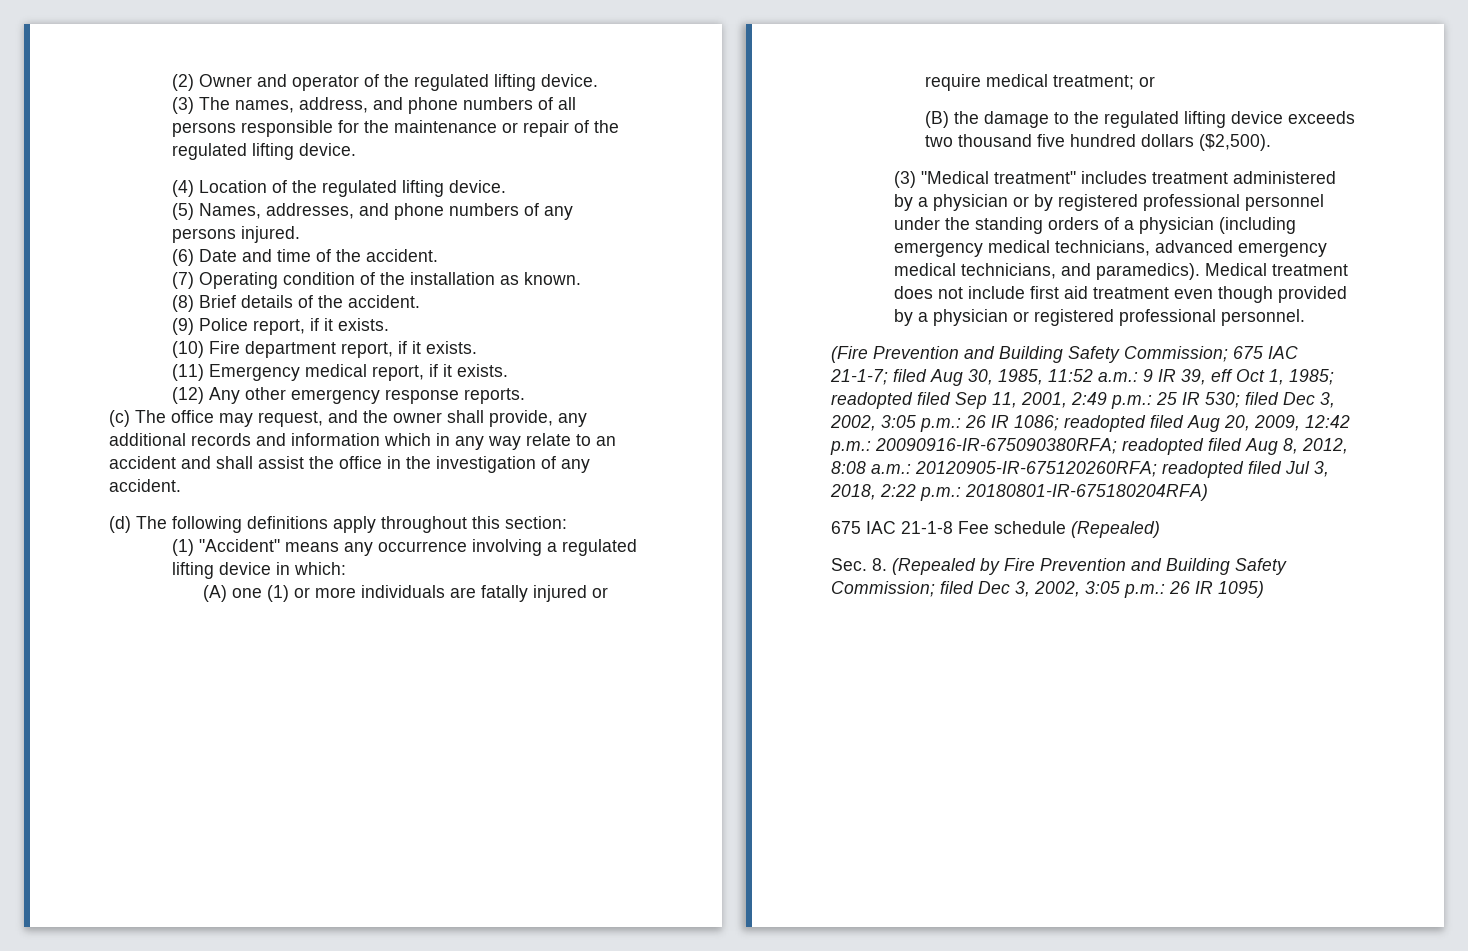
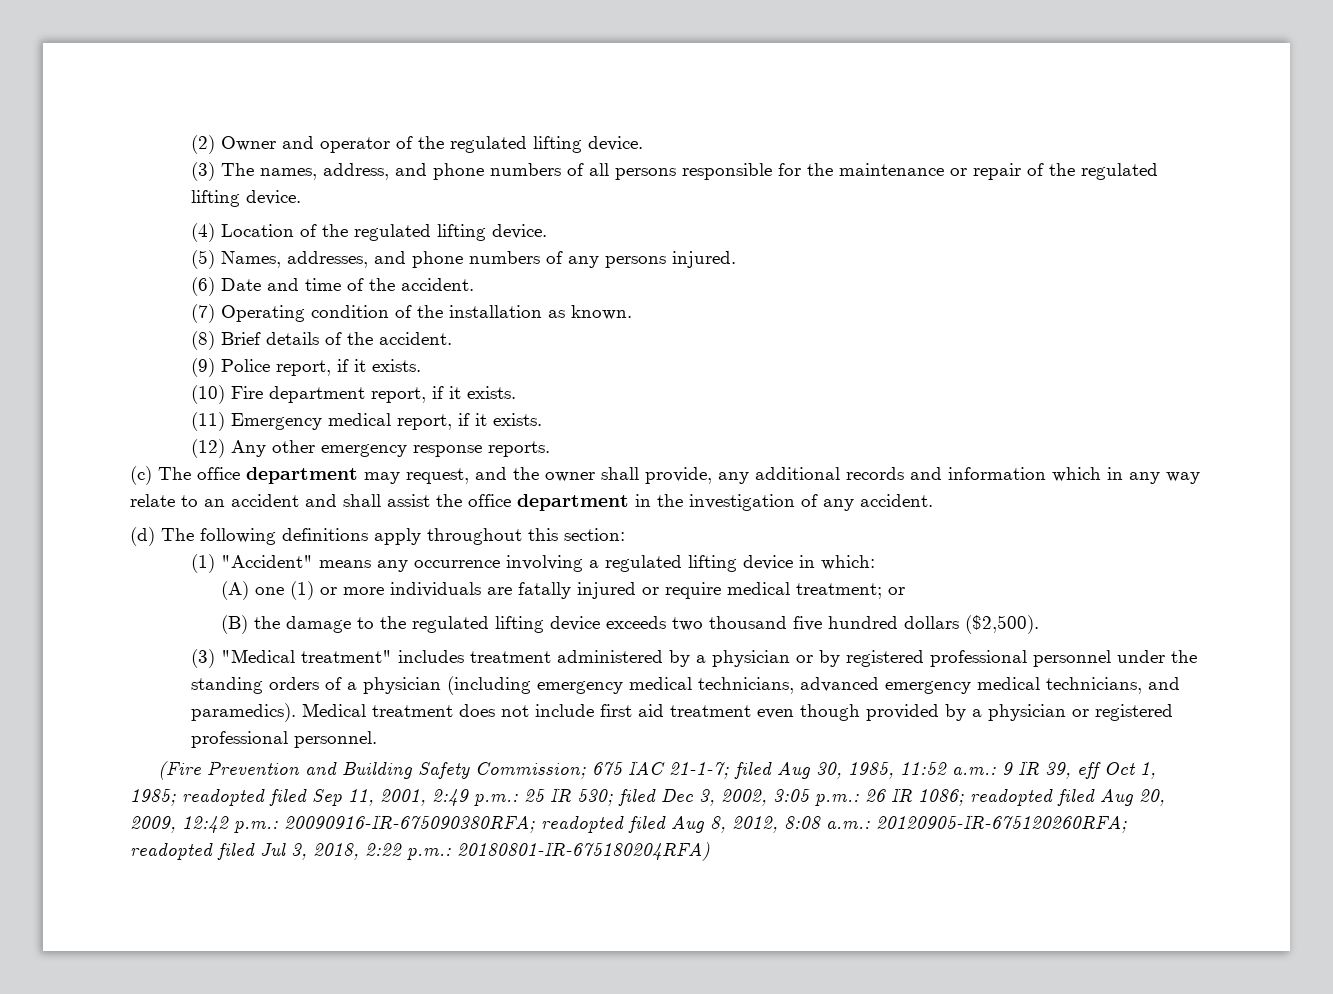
- (c) The office may request, and the owner shall provide, any additional records and information which in any way relate to an accident and shall assist the office in the investigation of any accident.
+ (c) The office department may request, and the owner shall provide, any additional records and information which in any way relate to an accident and shall assist the office department in the investigation of any accident.
- 675 IAC 21-1-8 Fee schedule (Repealed)
- Sec. 8. (Repealed by Fire Prevention and Building Safety Commission; filed Dec 3, 2002, 3:05 p.m.: 26 IR 1095)

